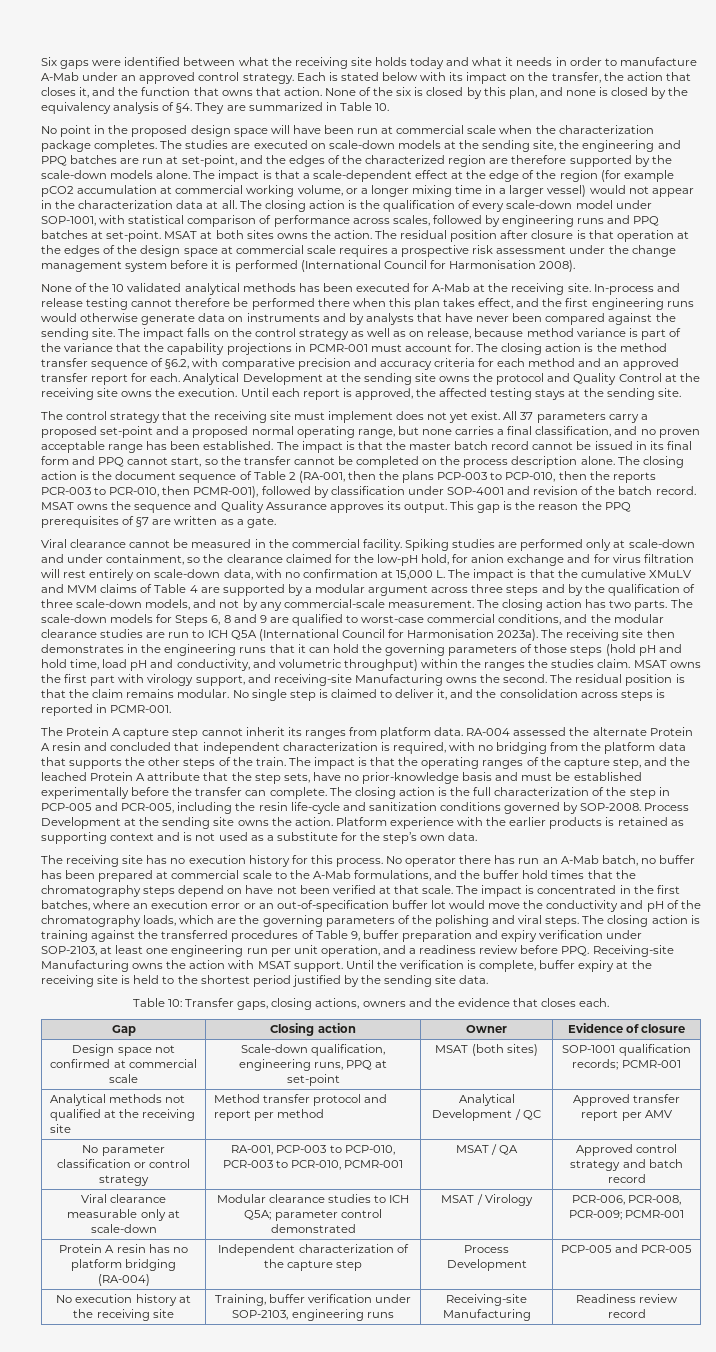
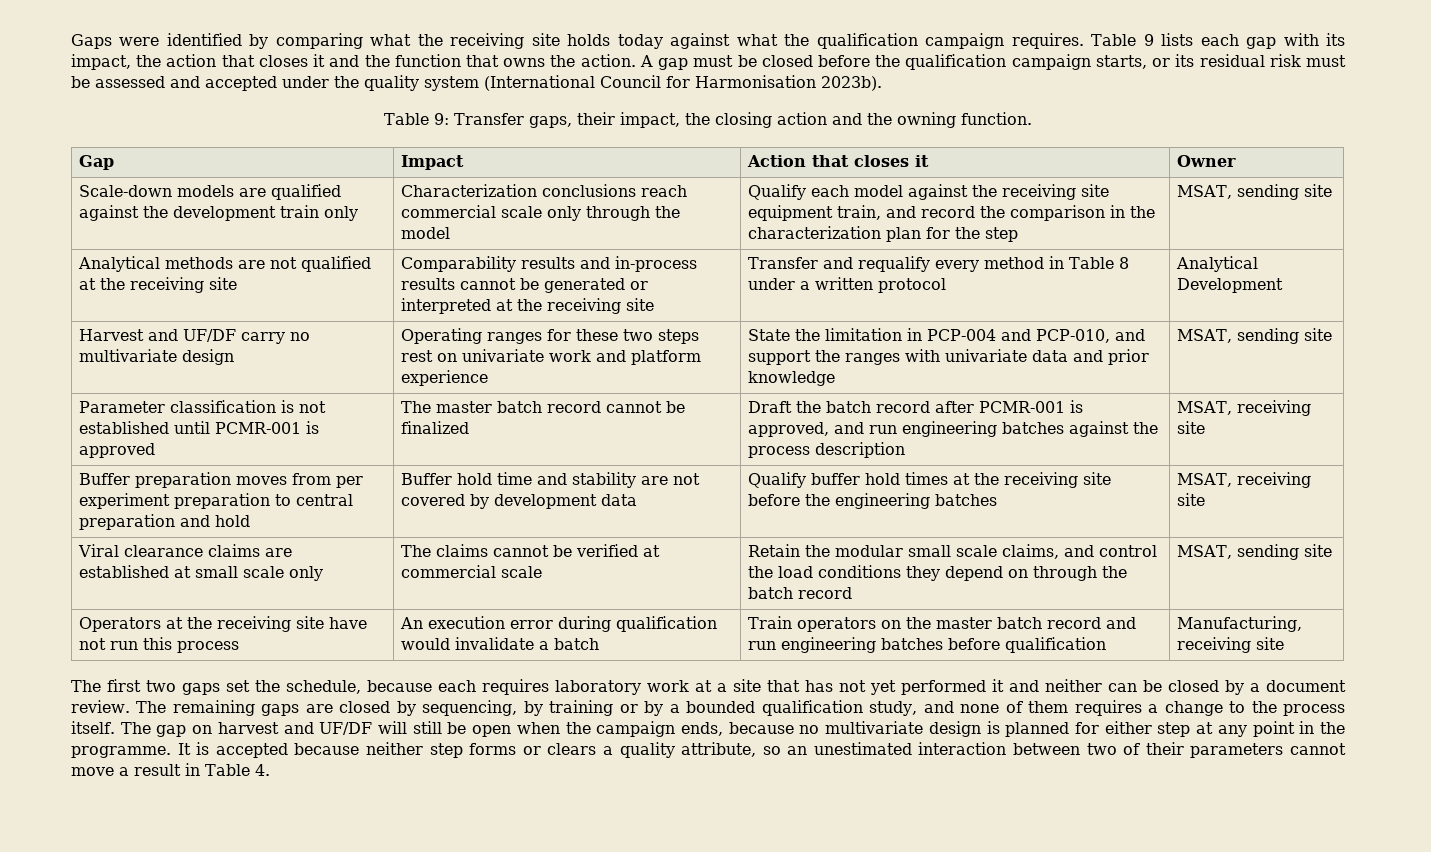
- Six gaps were identified between what the receiving site holds today and what it needs in order to manufacture A-Mab under an approved control strategy. Each is stated below with its impact on the transfer, the action that closes it, and the function that owns that action. None of the six is closed by this plan, and none is closed by the equivalency analysis of §4. They are summarized in Table 10.
- No point in the proposed design space will have been run at commercial scale when the characterization package completes. The studies are executed on scale-down models at the sending site, the engineering and PPQ batches are run at set-point, and the edges of the characterized region are therefore supported by the scale-down models alone. The impact is that a scale-dependent effect at the edge of the region (for example pCO2 accumulation at commercial working volume, or a longer mixing time in a larger vessel) would not appear in the characterization data at all. The closing action is the qualification of every scale-down model under SOP-1001, with statistical comparison of performance across scales, followed by engineering runs and PPQ batches at set-point. MSAT at both sites owns the action. The residual position after closure is that operation at the edges of the design space at commercial scale requires a prospective risk assessment under the change management system before it is performed (International Council for Harmonisation 2008).
- None of the 10 validated analytical methods has been executed for A-Mab at the receiving site. In-process and release testing cannot therefore be performed there when this plan takes effect, and the first engineering runs would otherwise generate data on instruments and by analysts that have never been compared against the sending site. The impact falls on the control strategy as well as on release, because method variance is part of the variance that the capability projections in PCMR-001 must account for. The closing action is the method transfer sequence of §6.2, with comparative precision and accuracy criteria for each method and an approved transfer report for each. Analytical Development at the sending site owns the protocol and Quality Control at the receiving site owns the execution. Until each report is approved, the affected testing stays at the sending site.
- The control strategy that the receiving site must implement does not yet exist. All 37 parameters carry a proposed set-point and a proposed normal operating range, but none carries a final classification, and no proven acceptable range has been established. The impact is that the master batch record cannot be issued in its final form and PPQ cannot start, so the transfer cannot be completed on the process description alone. The closing action is the document sequence of Table 2 (RA-001, then the plans PCP-003 to PCP-010, then the reports PCR-003 to PCR-010, then PCMR-001), followed by classification under SOP-4001 and revision of the batch record. MSAT owns the sequence and Quality Assurance approves its output. This gap is the reason the PPQ prerequisites of §7 are written as a gate.
- Viral clearance cannot be measured in the commercial facility. Spiking studies are performed only at scale-down and under containment, so the clearance claimed for the low-pH hold, for anion exchange and for virus filtration will rest entirely on scale-down data, with no confirmation at 15,000 L. The impact is that the cumulative XMuLV and MVM claims of Table 4 are supported by a modular argument across three steps and by the qualification of three scale-down models, and not by any commercial-scale measurement. The closing action has two parts. The scale-down models for Steps 6, 8 and 9 are qualified to worst-case commercial conditions, and the modular clearance studies are run to ICH Q5A (International Council for Harmonisation 2023a). The receiving site then demonstrates in the engineering runs that it can hold the governing parameters of those steps (hold pH and hold time, load pH and conductivity, and volumetric throughput) within the ranges the studies claim. MSAT owns the first part with virology support, and receiving-site Manufacturing owns the second. The residual position is that the claim remains modular. No single step is claimed to deliver it, and the consolidation across steps is reported in PCMR-001.
- The Protein A capture step cannot inherit its ranges from platform data. RA-004 assessed the alternate Protein A resin and concluded that independent characterization is required, with no bridging from the platform data that supports the other steps of the train. The impact is that the operating ranges of the capture step, and the leached Protein A attribute that the step sets, have no prior-knowledge basis and must be established experimentally before the transfer can complete. The closing action is the full characterization of the step in PCP-005 and PCR-005, including the resin life-cycle and sanitization conditions governed by SOP-2008. Process Development at the sending site owns the action. Platform experience with the earlier products is retained as supporting context and is not used as a substitute for the step’s own data.
- The receiving site has no execution history for this process. No operator there has run an A-Mab batch, no buffer has been prepared at commercial scale to the A-Mab formulations, and the buffer hold times that the chromatography steps depend on have not been verified at that scale. The impact is concentrated in the first batches, where an execution error or an out-of-specification buffer lot would move the conductivity and pH of the chromatography loads, which are the governing parameters of the polishing and viral steps. The closing action is training against the transferred procedures of Table 9, buffer preparation and expiry verification under SOP-2103, at least one engineering run per unit operation, and a readiness review before PPQ. Receiving-site Manufacturing owns the action with MSAT support. Until the verification is complete, buffer expiry at the receiving site is held to the shortest period justified by the sending site data.
- Table 10: Transfer gaps, closing actions, owners and the evidence that closes each.
- Gap | Closing action | Owner | Evidence of closure
- Design space not confirmed at commercial scale | Scale-down qualification, engineering runs, PPQ at set-point | MSAT (both sites) | SOP-1001 qualification records; PCMR-001
+ Gaps were identified by comparing what the receiving site holds today against what the qualification campaign requires. Table 9 lists each gap with its impact, the action that closes it and the function that owns the action. A gap must be closed before the qualification campaign starts, or its residual risk must be assessed and accepted under the quality system (International Council for Harmonisation 2023b).
+ Table 9: Transfer gaps, their impact, the closing action and the owning function.
+ Gap | Impact | Action that closes it | Owner
+ Scale-down models are qualified against the development train only | Characterization conclusions reach commercial scale only through the model | Qualify each model against the receiving site equipment train, and record the comparison in the characterization plan for the step | MSAT, sending site
- Analytical methods not qualified at the receiving site | Method transfer protocol and report per method | Analytical Development / QC | Approved transfer report per AMV
- No parameter classification or control strategy | RA-001, PCP-003 to PCP-010, PCR-003 to PCR-010, PCMR-001 | MSAT / QA | Approved control strategy and batch record
- Viral clearance measurable only at scale-down | Modular clearance studies to ICH Q5A; parameter control demonstrated | MSAT / Virology | PCR-006, PCR-008, PCR-009; PCMR-001
- Protein A resin has no platform bridging (RA-004) | Independent characterization of the capture step | Process Development | PCP-005 and PCR-005
- No execution history at the receiving site | Training, buffer verification under SOP-2103, engineering runs | Receiving-site Manufacturing | Readiness review record
+ Analytical methods are not qualified at the receiving site | Comparability results and in-process results cannot be generated or interpreted at the receiving site | Transfer and requalify every method in Table 8 under a written protocol | Analytical Development
+ Harvest and UF/DF carry no multivariate design | Operating ranges for these two steps rest on univariate work and platform experience | State the limitation in PCP-004 and PCP-010, and support the ranges with univariate data and prior knowledge | MSAT, sending site
+ Parameter classification is not established until PCMR-001 is approved | The master batch record cannot be finalized | Draft the batch record after PCMR-001 is approved, and run engineering batches against the process description | MSAT, receiving site
+ Buffer preparation moves from per experiment preparation to central preparation and hold | Buffer hold time and stability are not covered by development data | Qualify buffer hold times at the receiving site before the engineering batches | MSAT, receiving site
+ Viral clearance claims are established at small scale only | The claims cannot be verified at commercial scale | Retain the modular small scale claims, and control the load conditions they depend on through the batch record | MSAT, sending site
+ Operators at the receiving site have not run this process | An execution error during qualification would invalidate a batch | Train operators on the master batch record and run engineering batches before qualification | Manufacturing, receiving site
+ The first two gaps set the schedule, because each requires laboratory work at a site that has not yet performed it and neither can be closed by a document review. The remaining gaps are closed by sequencing, by training or by a bounded qualification study, and none of them requires a change to the process itself. The gap on harvest and UF/DF will still be open when the campaign ends, because no multivariate design is planned for either step at any point in the programme. It is accepted because neither step forms or clears a quality attribute, so an unestimated interaction between two of their parameters cannot move a result in Table 4.

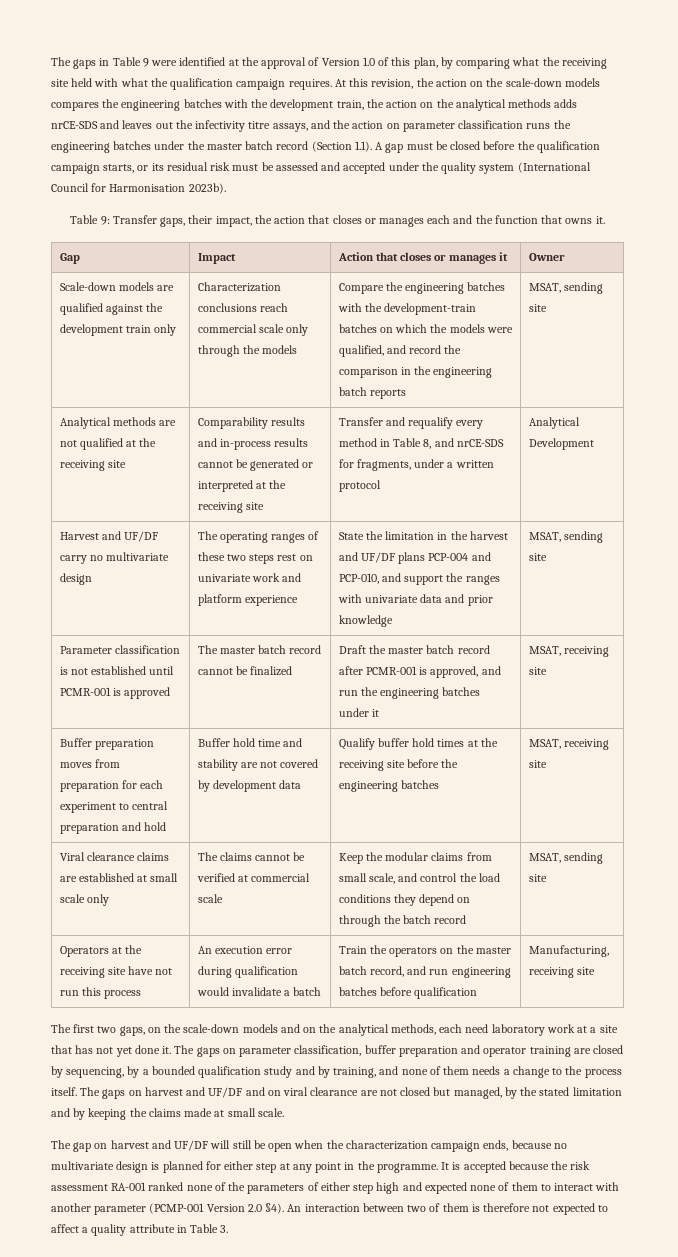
- Gaps were identified by comparing what the receiving site holds today against what the qualification campaign requires.
+ The gaps in Table 9 were identified at the approval of Version 1.0 of this plan, by comparing what the receiving site held with what the qualification campaign requires.
- Table 9 lists each gap with its impact, the action that closes it and the function that owns the action. A gap must be closed before the qualification campaign starts, or its residual risk must be assessed and accepted under the quality system (International Council for Harmonisation 2023b).
+ At this revision, the action on the scale-down models compares the engineering batches with the development train, the action on the analytical methods adds nrCE-SDS and leaves out the infectivity titre assays, and the action on parameter classification runs the engineering batches under the master batch record (Section 1.1). A gap must be closed before the qualification campaign starts, or its residual risk must be assessed and accepted under the quality system (International Council for Harmonisation 2023b).
- Table 9: Transfer gaps, their impact, the closing action and the owning function.
+ Table 9: Transfer gaps, their impact, the action that closes or manages each and the function that owns it.
- Gap | Impact | Action that closes it | Owner
+ Gap | Impact | Action that closes or manages it | Owner
- Characterization conclusions reach commercial scale only through the model | Qualify each model against the receiving site equipment train, and record the comparison in the characterization plan for the step
+ Characterization conclusions reach commercial scale only through the models | Compare the engineering batches with the development-train batches on which the models were qualified, and record the comparison in the engineering batch reports
- Transfer and requalify every method in Table 8 under a written protocol
+ Transfer and requalify every method in Table 8, and nrCE-SDS for fragments, under a written protocol
- Operating ranges for these two steps rest on univariate work and platform experience
+ The operating ranges of these two steps rest on univariate work and platform experience
- State the limitation in PCP-004 and PCP-010, and support the ranges with univariate data and prior knowledge
+ State the limitation in the harvest and UF/DF plans PCP-004 and PCP-010, and support the ranges with univariate data and prior knowledge
- Parameter classification is not established until PCMR-001 is approved | The master batch record cannot be finalized | Draft the batch record after PCMR-001 is approved, and run engineering batches against the process description | MSAT, receiving site
+ Parameter classification is not established until PCMR-001 is approved | The master batch record cannot be finalized | Draft the master batch record after PCMR-001 is approved, and run the engineering batches under it | MSAT, receiving site
- Buffer preparation moves from per experiment preparation to central preparation and hold | Buffer hold time and stability are not covered by development data | Qualify buffer hold times at the receiving site before the engineering batches | MSAT, receiving site
+ Buffer preparation moves from preparation for each experiment to central preparation and hold | Buffer hold time and stability are not covered by development data | Qualify buffer hold times at the receiving site before the engineering batches | MSAT, receiving site
- Viral clearance claims are established at small scale only | The claims cannot be verified at commercial scale | Retain the modular small scale claims, and control the load conditions they depend on through the batch record | MSAT, sending site
+ Viral clearance claims are established at small scale only | The claims cannot be verified at commercial scale | Keep the modular claims from small scale, and control the load conditions they depend on through the batch record | MSAT, sending site
- Operators at the receiving site have not run this process | An execution error during qualification would invalidate a batch | Train operators on the master batch record and run engineering batches before qualification | Manufacturing, receiving site
+ Operators at the receiving site have not run this process | An execution error during qualification would invalidate a batch | Train the operators on the master batch record, and run engineering batches before qualification | Manufacturing, receiving site
- The first two gaps set the schedule, because each requires laboratory work at a site that has not yet performed it and neither can be closed by a document review. The remaining gaps are closed by sequencing, by training or by a bounded qualification study, and none of them requires a change to the process itself.
+ The first two gaps, on the scale-down models and on the analytical methods, each need laboratory work at a site that has not yet done it. The gaps on parameter classification, buffer preparation and operator training are closed by sequencing, by a bounded qualification study and by training, and none of them needs a change to the process itself.
- The gap on harvest and UF/DF will still be open when the campaign ends, because no multivariate design is planned for either step at any point in the programme.
+ The gaps on harvest and UF/DF and on viral clearance are not closed but managed, by the stated limitation and by keeping the claims made at small scale.
+ The gap on harvest and UF/DF will still be open when the characterization campaign ends, because no multivariate design is planned for either step at any point in the programme.
- It is accepted because neither step forms or clears a quality attribute, so an unestimated interaction between two of their parameters cannot move a result in Table 4.
+ It is accepted because the risk assessment RA-001 ranked none of the parameters of either step high and expected none of them to interact with another parameter (PCMP-001 Version 2.0 §4). An interaction between two of them is therefore not expected to affect a quality attribute in Table 3.

